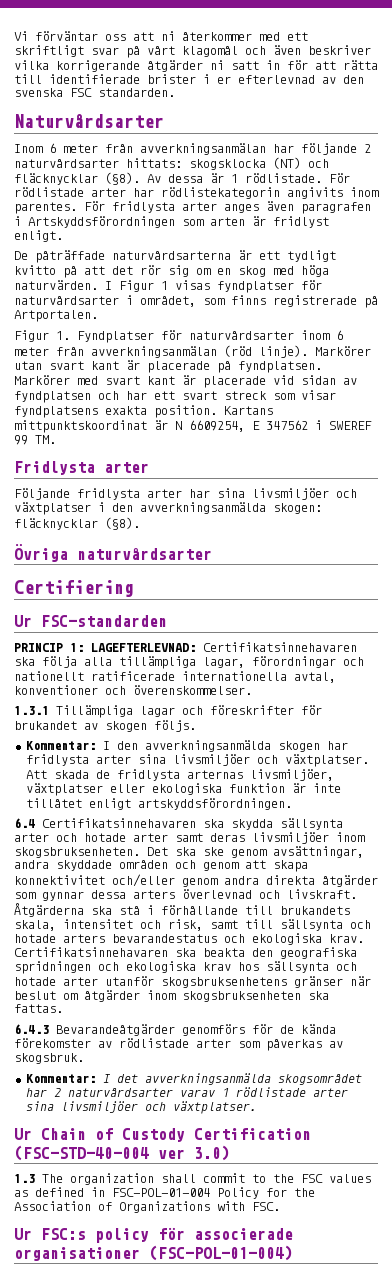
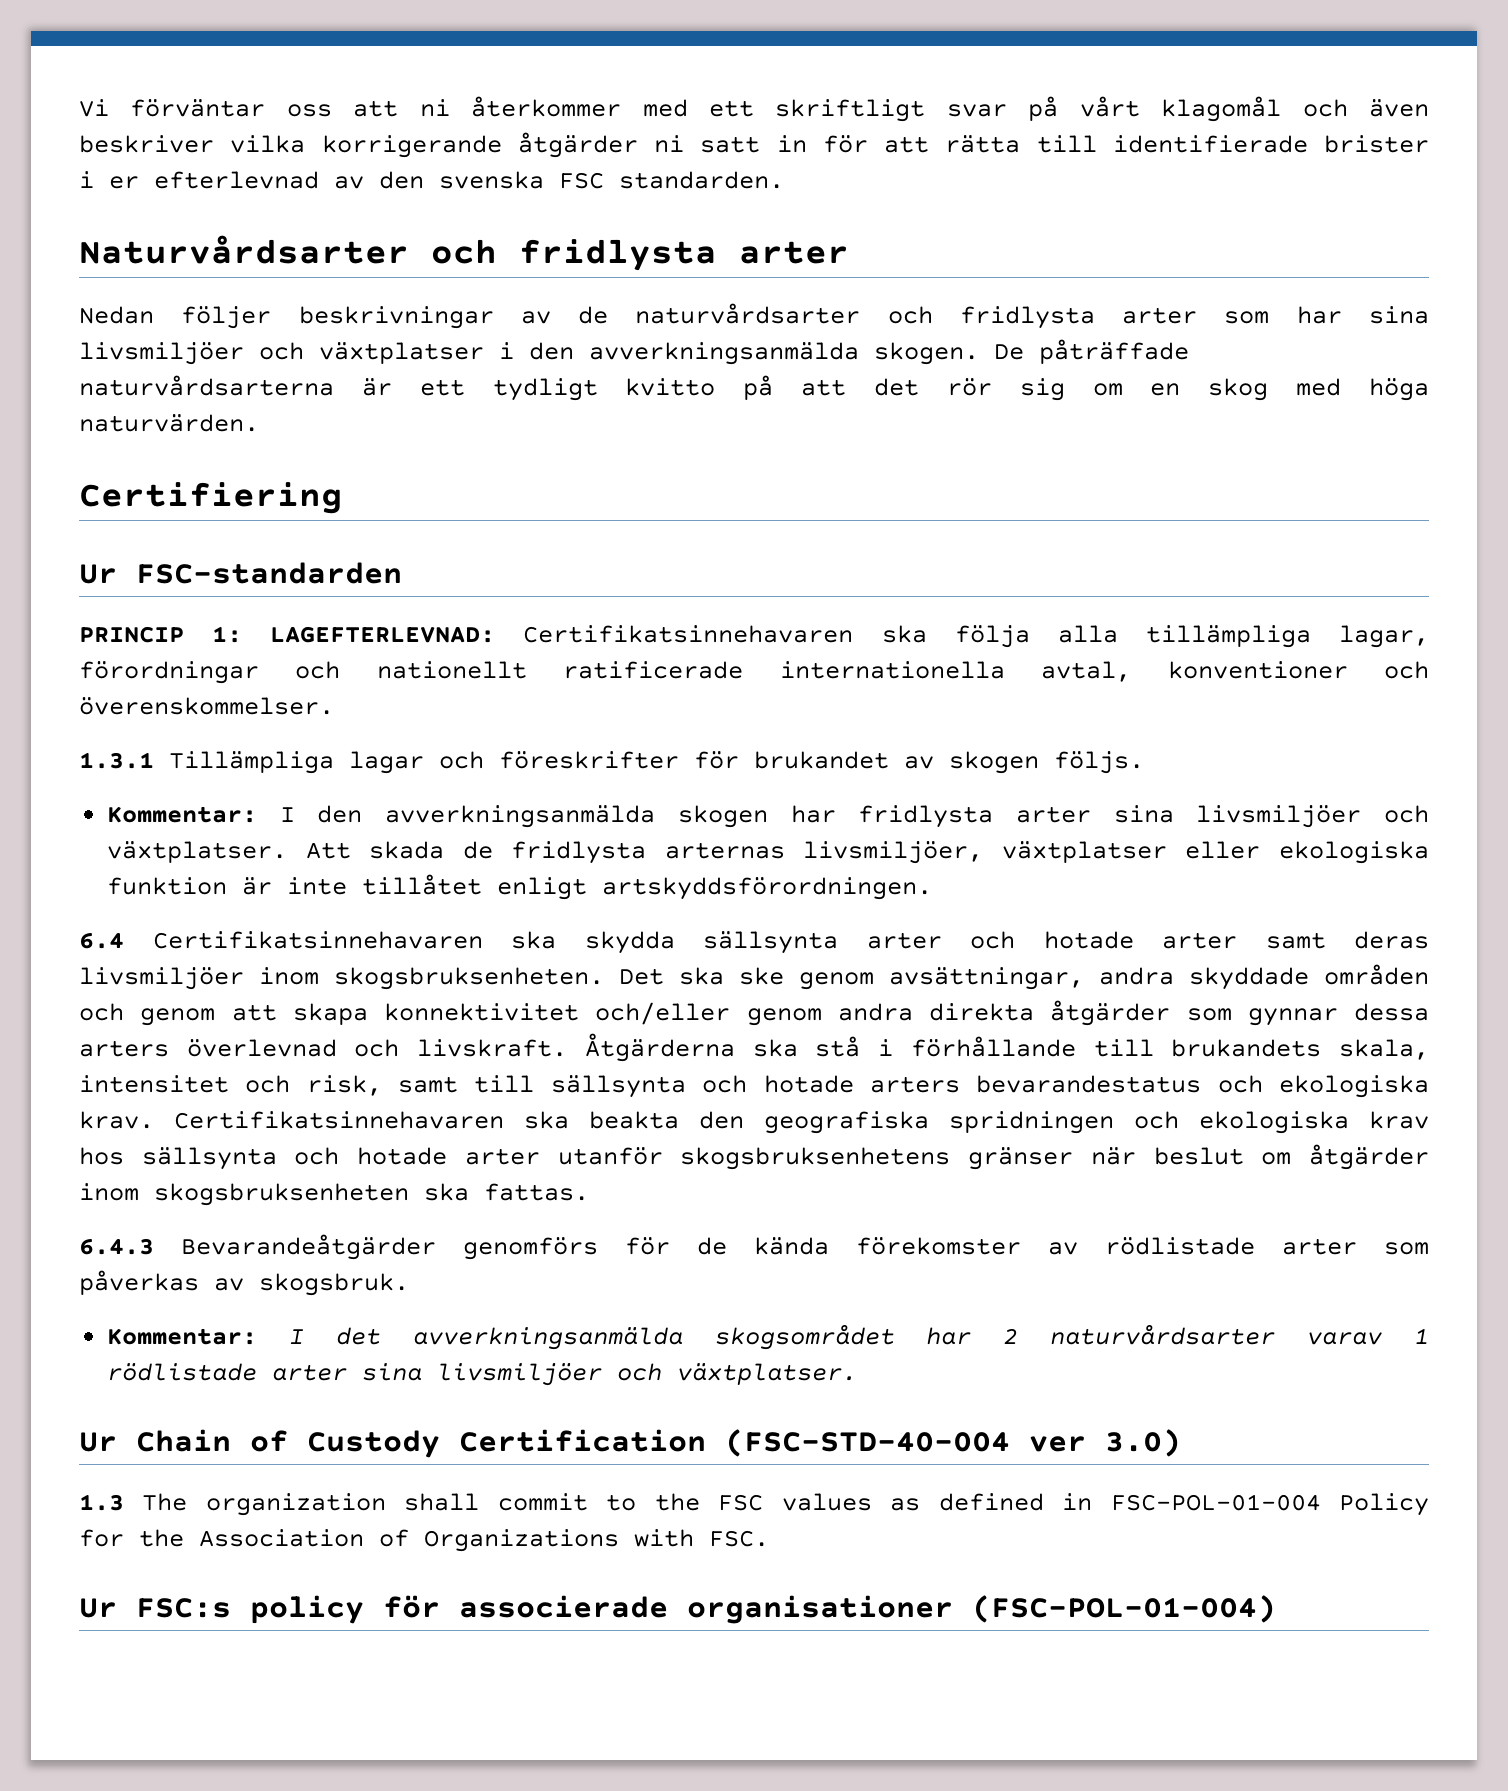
- Naturvårdsarter
- Inom 6 meter från avverkningsanmälan har följande 2 naturvårdsarter hittats: skogsklocka (NT) och fläcknycklar (§8). Av dessa är 1 rödlistade. För rödlistade arter har rödlistekategorin angivits inom parentes. För fridlysta arter anges även paragrafen i Artskyddsförordningen som arten är fridlyst enligt.
- De påträffade naturvårdsarterna är ett tydligt kvitto på att det rör sig om en skog med höga naturvärden. I Figur 1 visas fyndplatser för naturvårdsarter i området, som finns registrerade på Artportalen.
- Figur 1. Fyndplatser för naturvårdsarter inom 6 meter från avverkningsanmälan (röd linje). Markörer utan svart kant är placerade på fyndplatsen. Markörer med svart kant är placerade vid sidan av fyndplatsen och har ett svart streck som visar fyndplatsens exakta position. Kartans mittpunktskoordinat är N 6609254, E 347562 i SWEREF 99 TM.
- Fridlysta arter
- Följande fridlysta arter har sina livsmiljöer och växtplatser i den avverkningsanmälda skogen: fläcknycklar (§8).
- Övriga naturvårdsarter
+ Naturvårdsarter och fridlysta arter
+ Nedan följer beskrivningar av de naturvårdsarter och fridlysta arter som har sina livsmiljöer och växtplatser i den avverkningsanmälda skogen. De påträffade naturvårdsarterna är ett tydligt kvitto på att det rör sig om en skog med höga naturvärden.

